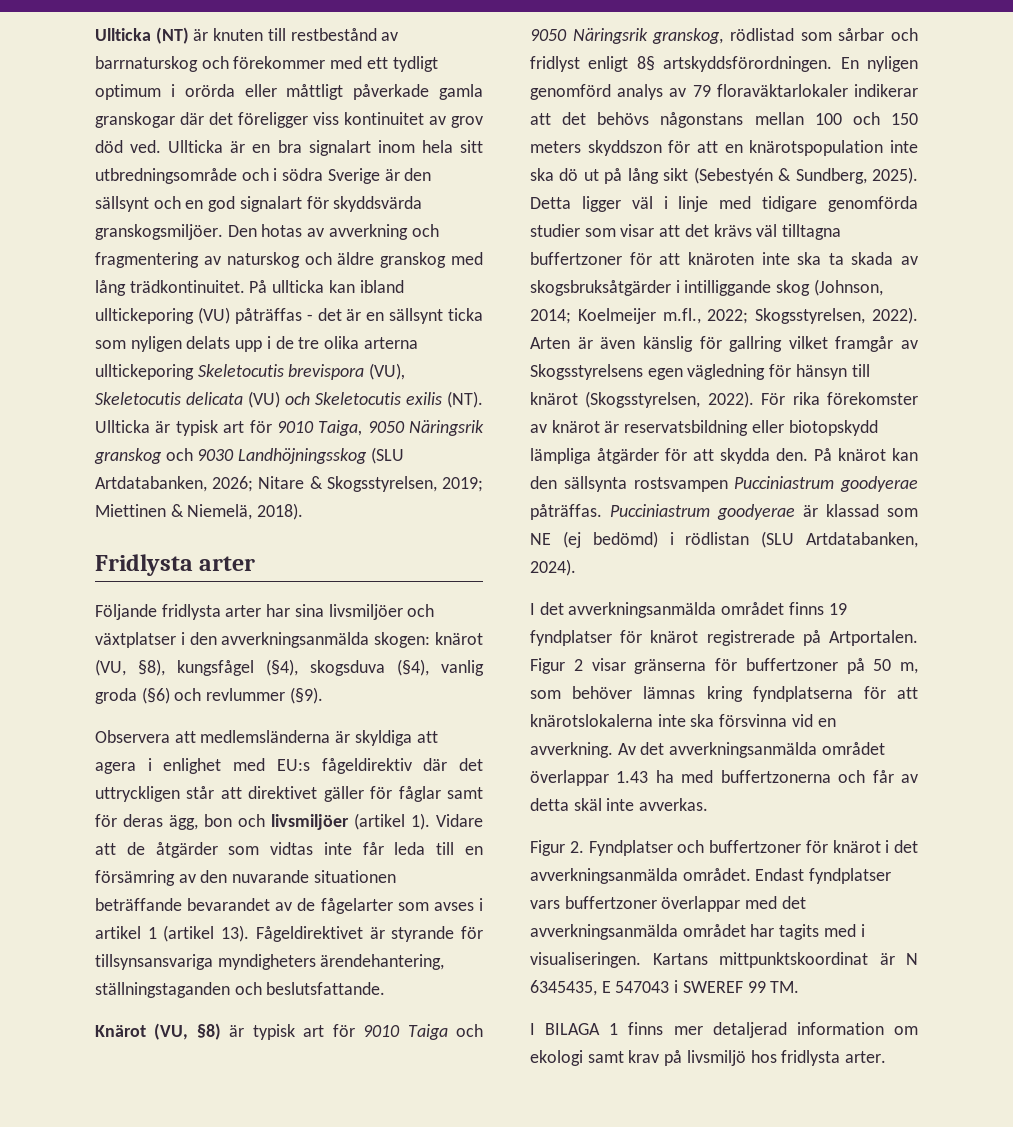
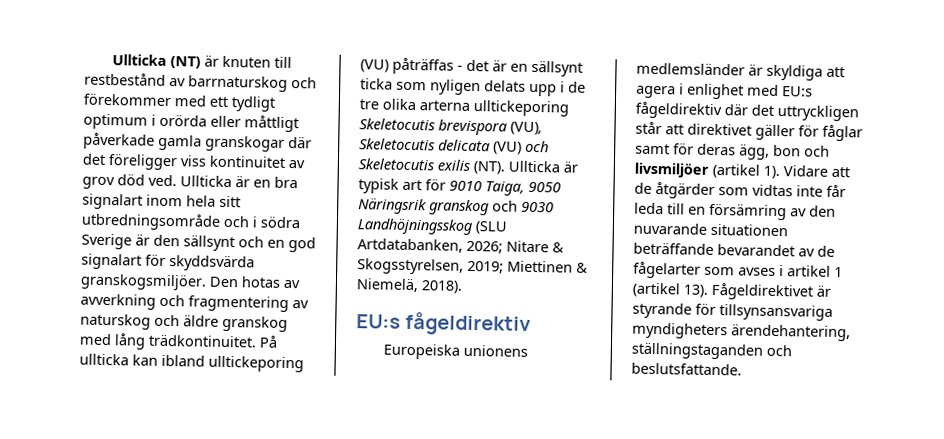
  Miettinen & Niemelä, 2018).
- Fridlysta arter
- Följande fridlysta arter har sina livsmiljöer och växtplatser i den avverkningsanmälda skogen: knärot (VU, §8), kungsfågel (§4), skogsduva (§4), vanlig groda (§6) och revlummer (§9).
- Observera att medlemsländerna är skyldiga att agera i enlighet med EU:s fågeldirektiv där det uttryckligen står att direktivet gäller för fåglar samt för deras ägg, bon och livsmiljöer (artikel 1).
+ EU:s fågeldirektiv
+ Europeiska unionens medlemsländer är skyldiga att agera i enlighet med EU:s fågeldirektiv där det uttryckligen står att direktivet gäller för fåglar samt för deras ägg, bon och livsmiljöer (artikel 1).
- Knärot (VU, §8) är typisk art för 9010 Taiga och 9050 Näringsrik granskog, rödlistad som sårbar och fridlyst enligt 8§ artskyddsförordningen. En nyligen genomförd analys av 79 floraväktarlokaler indikerar att det behövs någonstans mellan 100 och 150 meters skyddszon för att en knärotspopulation inte ska dö ut på lång sikt (Sebestyén & Sundberg, 2025). Detta ligger väl i linje med tidigare genomförda studier som visar att det krävs väl tilltagna buffertzoner för att knäroten inte ska ta skada av skogsbruksåtgärder i intilliggande skog (Johnson, 2014; Koelmeijer m.fl., 2022; Skogsstyrelsen, 2022). Arten är även känslig för gallring vilket framgår av Skogsstyrelsens egen vägledning för hänsyn till knärot (Skogsstyrelsen, 2022). För rika förekomster av knärot är reservatsbildning eller biotopskydd lämpliga åtgärder för att skydda den. På knärot kan den sällsynta rostsvampen Pucciniastrum goodyerae påträffas. Pucciniastrum goodyerae är klassad som NE (ej bedömd) i rödlistan (SLU Artdatabanken, 2024).
- I det avverkningsanmälda området finns 19 fyndplatser för knärot registrerade på Artportalen. Figur 2 visar gränserna för buffertzoner på 50 m, som behöver lämnas kring fyndplatserna för att knärotslokalerna inte ska försvinna vid en avverkning. Av det avverkningsanmälda området överlappar 1.43 ha med buffertzonerna och får av detta skäl inte avverkas.
- Figur 2. Fyndplatser och buffertzoner för knärot i det avverkningsanmälda området. Endast fyndplatser vars buffertzoner överlappar med det avverkningsanmälda området har tagits med i visualiseringen. Kartans mittpunktskoordinat är N 6345435, E 547043 i SWEREF 99 TM.
- I BILAGA 1 finns mer detaljerad information om ekologi samt krav på livsmiljö hos fridlysta arter.

